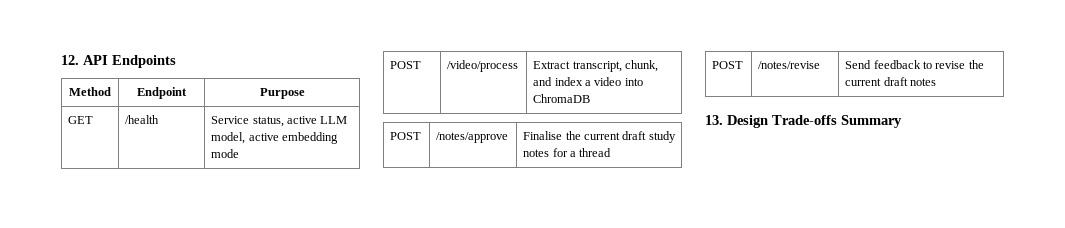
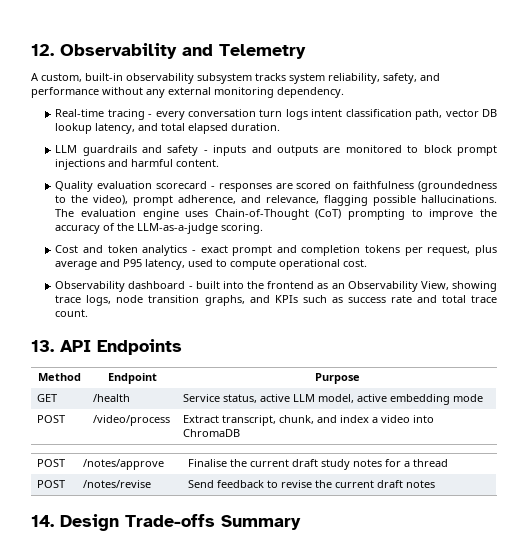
- 12. API Endpoints
+ 12. Observability and Telemetry
+ A custom, built-in observability subsystem tracks system reliability, safety, and performance without any external monitoring dependency.
+ Real-time tracing - every conversation turn logs intent classification path, vector DB lookup latency, and total elapsed duration.
+ LLM guardrails and safety - inputs and outputs are monitored to block prompt injections and harmful content.
+ Quality evaluation scorecard - responses are scored on faithfulness (groundedness to the video), prompt adherence, and relevance, flagging possible hallucinations. The evaluation engine uses Chain-of-Thought (CoT) prompting to improve the accuracy of the LLM-as-a-judge scoring.
+ Cost and token analytics - exact prompt and completion tokens per request, plus average and P95 latency, used to compute operational cost.
+ Observability dashboard - built into the frontend as an Observability View, showing trace logs, node transition graphs, and KPIs such as success rate and total trace count.
+ 13. API Endpoints
- 13. Design Trade-offs Summary
+ 14. Design Trade-offs Summary

